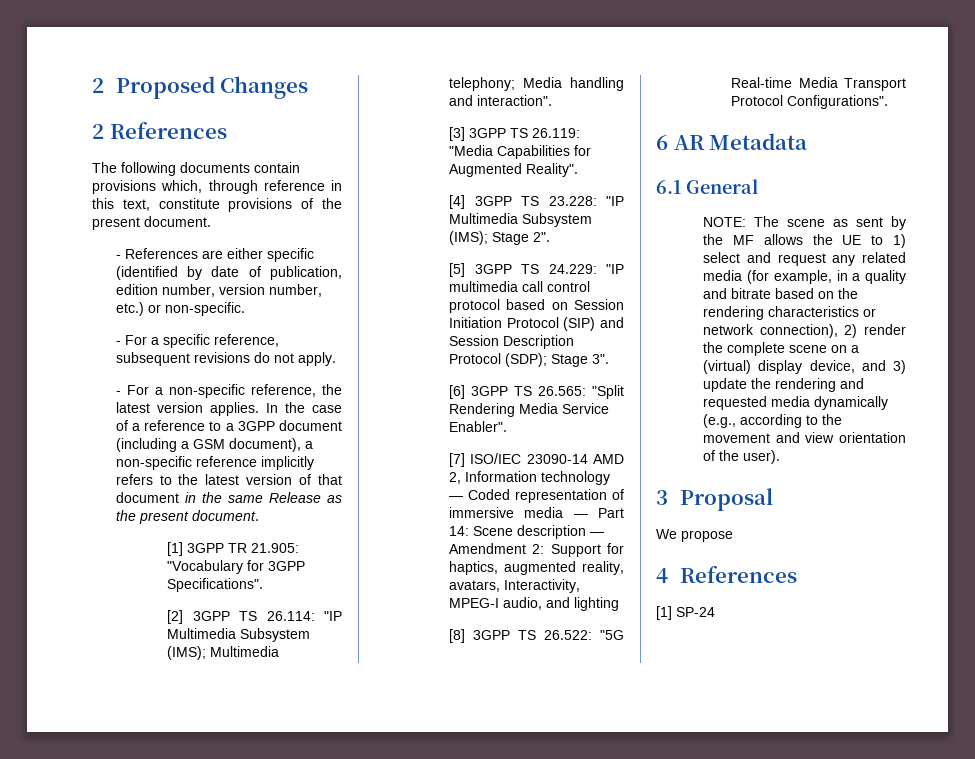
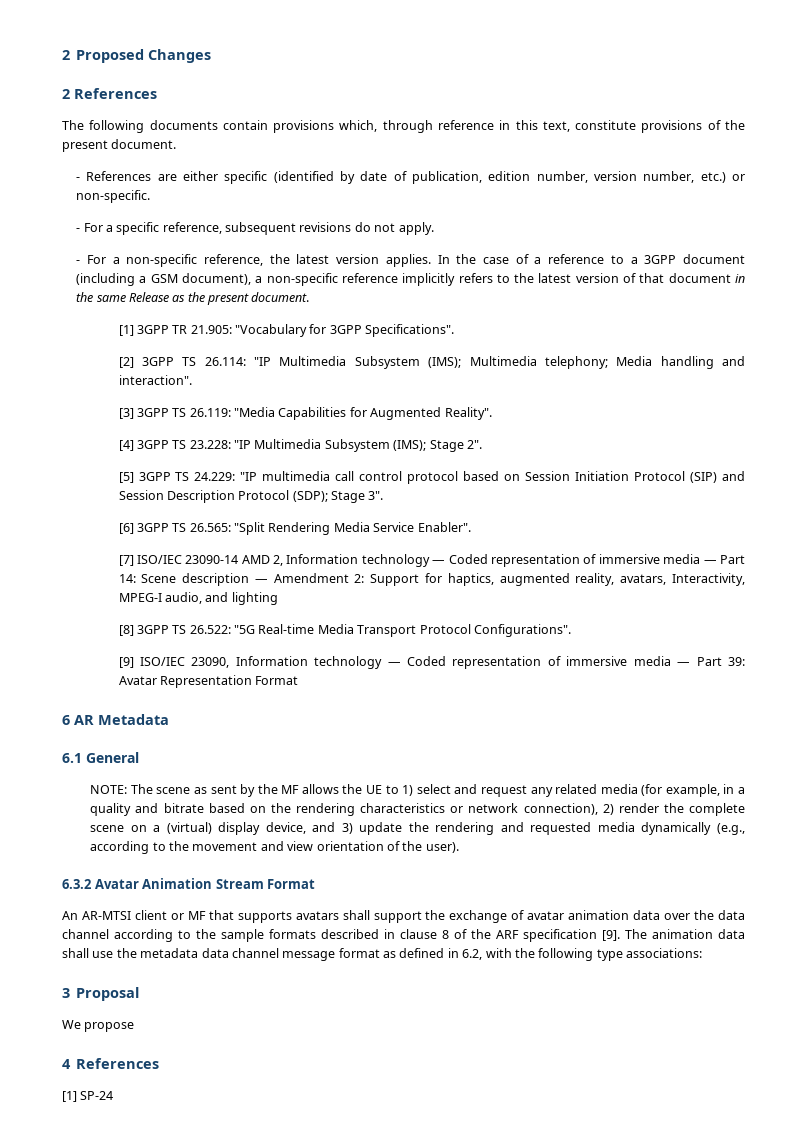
+ [9] ISO/IEC 23090, Information technology — Coded representation of immersive media — Part 39: Avatar Representation Format
+ 6.3.2 Avatar Animation Stream Format
+ An AR-MTSI client or MF that supports avatars shall support the exchange of avatar animation data over the data channel according to the sample formats described in clause 8 of the ARF specification [9]. The animation data shall use the metadata data channel message format as defined in 6.2, with the following type associations:

